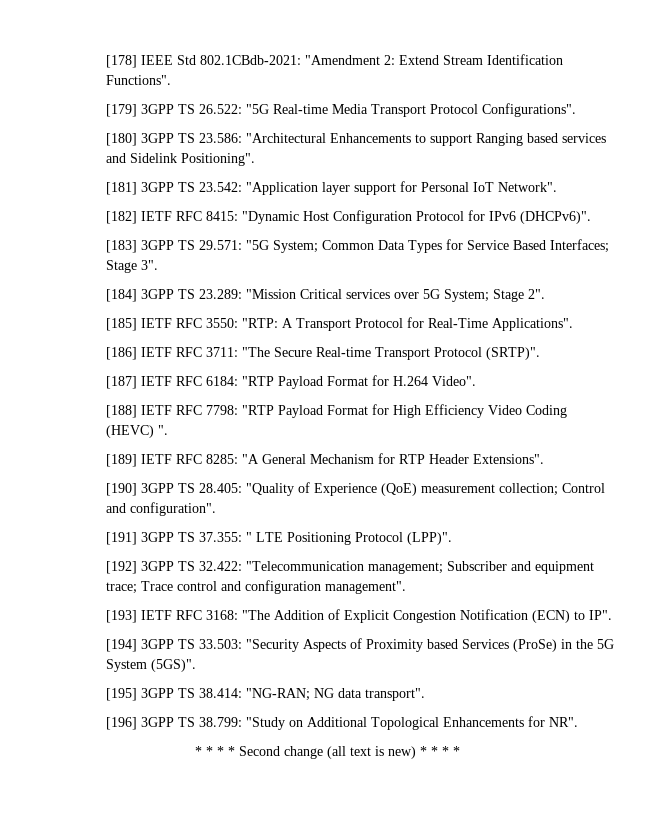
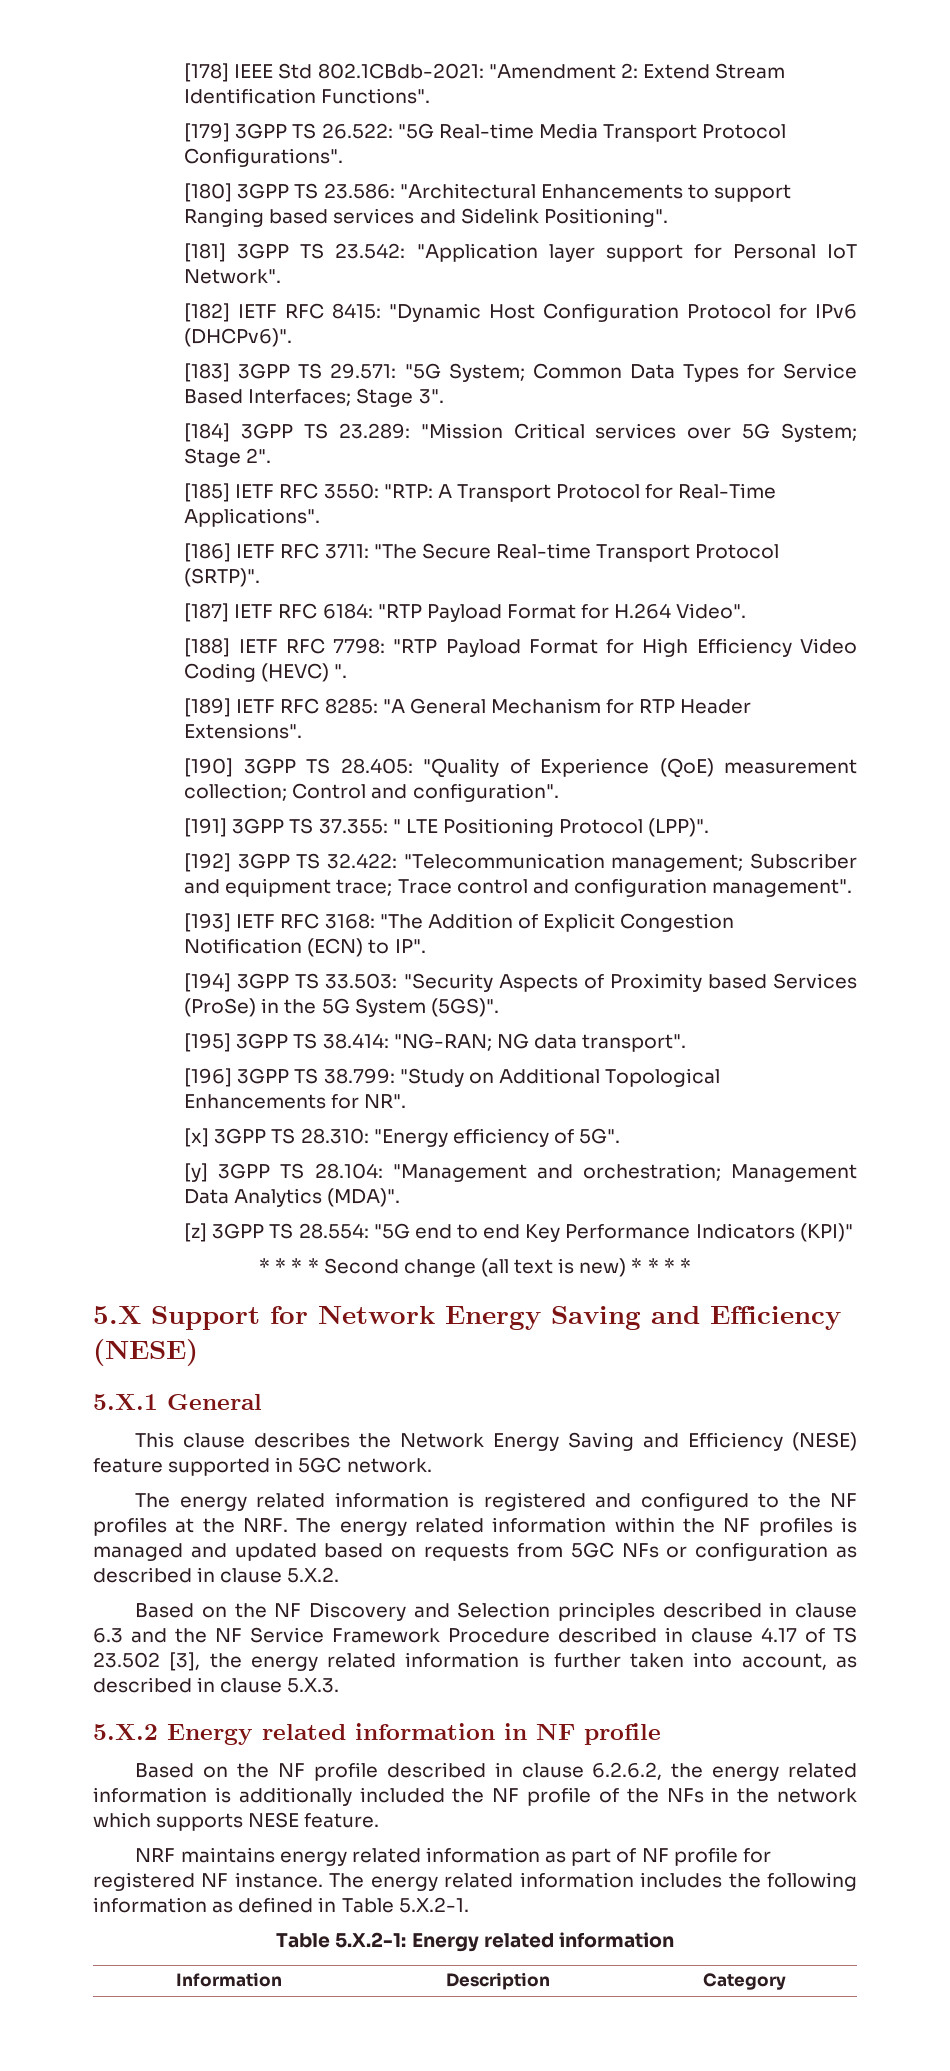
+ [x] 3GPP TS 28.310: "Energy efficiency of 5G".
+ [y] 3GPP TS 28.104: "Management and orchestration; Management Data Analytics (MDA)".
+ [z] 3GPP TS 28.554: "5G end to end Key Performance Indicators (KPI)"
+ 5.X Support for Network Energy Saving and Efficiency (NESE)
+ 5.X.1 General
+ This clause describes the Network Energy Saving and Efficiency (NESE) feature supported in 5GC network.
+ The energy related information is registered and configured to the NF profiles at the NRF. The energy related information within the NF profiles is managed and updated based on requests from 5GC NFs or configuration as described in clause 5.X.2.
+ Based on the NF Discovery and Selection principles described in clause 6.3 and the NF Service Framework Procedure described in clause 4.17 of TS 23.502 [3], the energy related information is further taken into account, as described in clause 5.X.3.
+ 5.X.2 Energy related information in NF profile
+ Based on the NF profile described in clause 6.2.6.2, the energy related information is additionally included the NF profile of the NFs in the network which supports NESE feature.
+ NRF maintains energy related information as part of NF profile for registered NF instance. The energy related information includes the following information as defined in Table 5.X.2-1.
+ Table 5.X.2-1: Energy related information
+ Information | Description | Category

